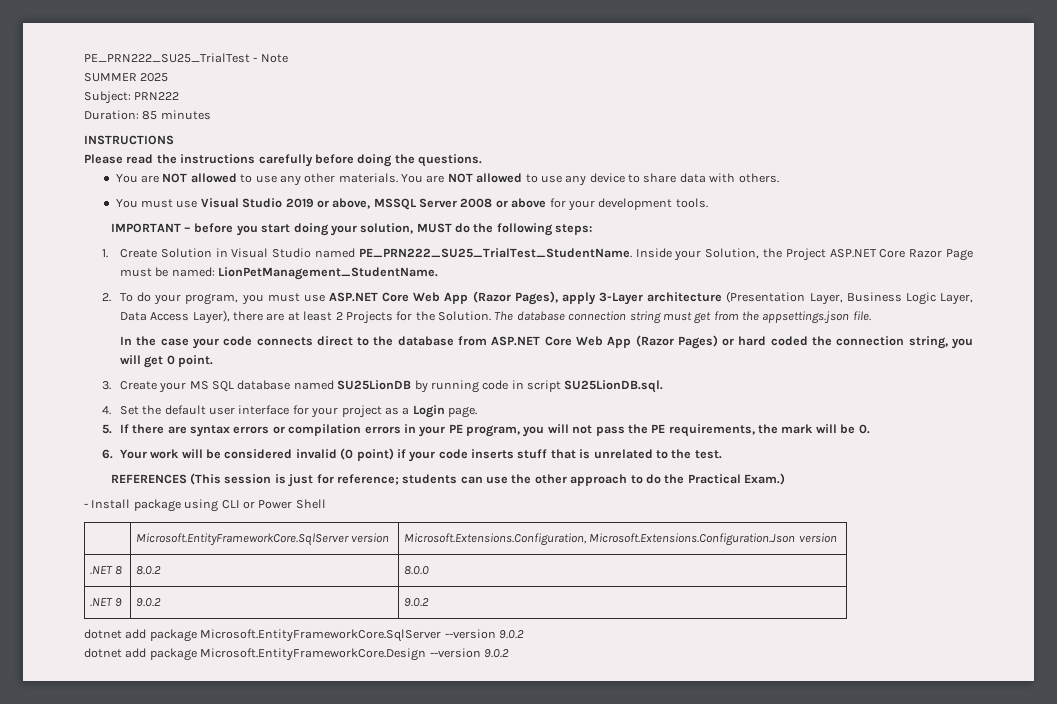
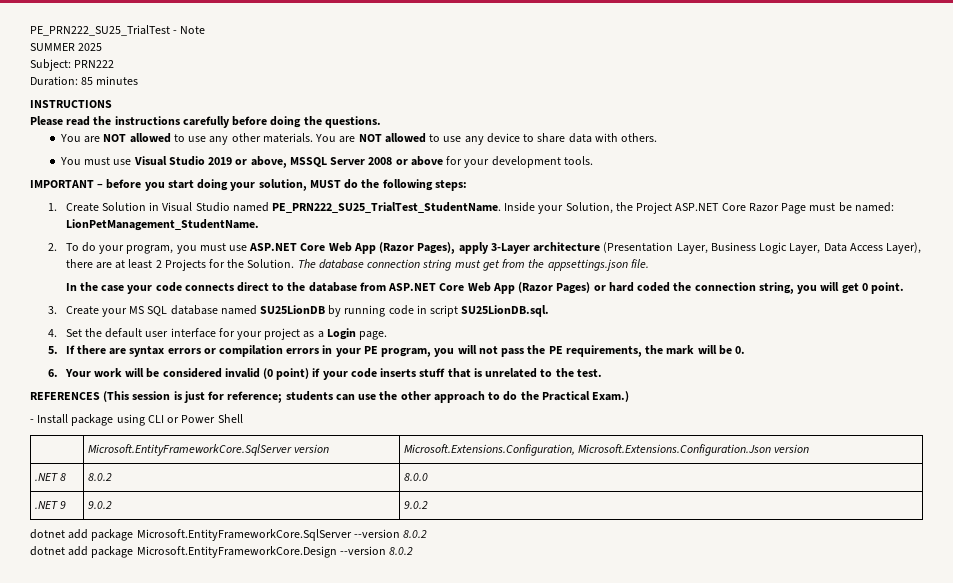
- dotnet add package Microsoft.EntityFrameworkCore.SqlServer --version 9.0.2
+ dotnet add package Microsoft.EntityFrameworkCore.SqlServer --version 8.0.2
- dotnet add package Microsoft.EntityFrameworkCore.Design --version 9.0.2
+ dotnet add package Microsoft.EntityFrameworkCore.Design --version 8.0.2

